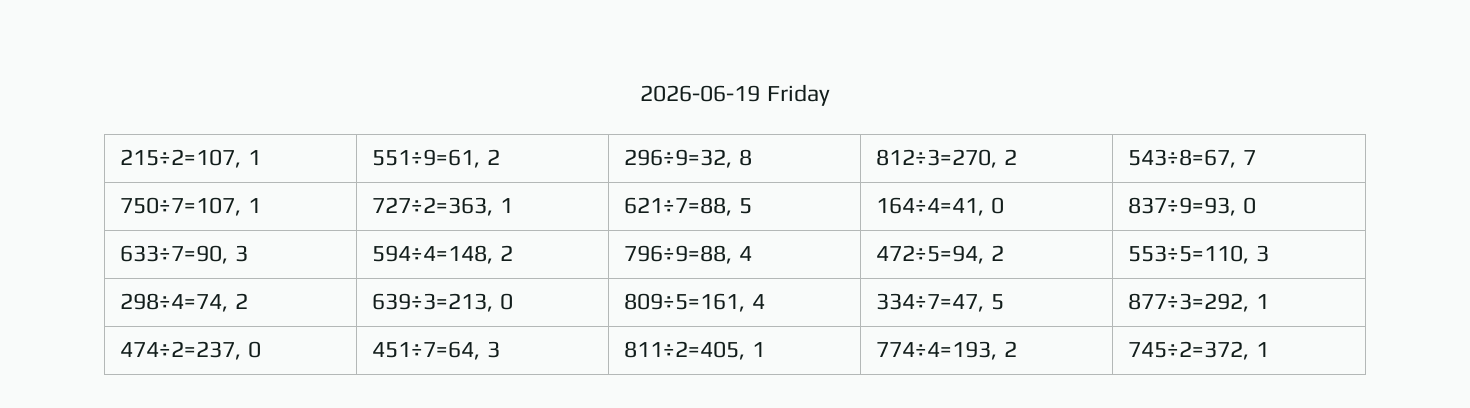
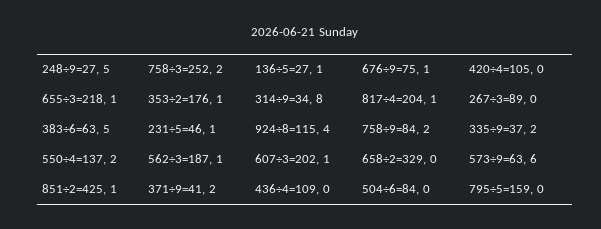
- 2026-06-19 Friday
- 215÷2=107, 1 | 551÷9=61, 2 | 296÷9=32, 8 | 812÷3=270, 2 | 543÷8=67, 7
- 750÷7=107, 1 | 727÷2=363, 1 | 621÷7=88, 5 | 164÷4=41, 0 | 837÷9=93, 0
- 633÷7=90, 3 | 594÷4=148, 2 | 796÷9=88, 4 | 472÷5=94, 2 | 553÷5=110, 3
- 298÷4=74, 2 | 639÷3=213, 0 | 809÷5=161, 4 | 334÷7=47, 5 | 877÷3=292, 1
- 474÷2=237, 0 | 451÷7=64, 3 | 811÷2=405, 1 | 774÷4=193, 2 | 745÷2=372, 1
+ 2026-06-21 Sunday
+ 248÷9=27, 5 | 758÷3=252, 2 | 136÷5=27, 1 | 676÷9=75, 1 | 420÷4=105, 0
+ 655÷3=218, 1 | 353÷2=176, 1 | 314÷9=34, 8 | 817÷4=204, 1 | 267÷3=89, 0
+ 383÷6=63, 5 | 231÷5=46, 1 | 924÷8=115, 4 | 758÷9=84, 2 | 335÷9=37, 2
+ 550÷4=137, 2 | 562÷3=187, 1 | 607÷3=202, 1 | 658÷2=329, 0 | 573÷9=63, 6
+ 851÷2=425, 1 | 371÷9=41, 2 | 436÷4=109, 0 | 504÷6=84, 0 | 795÷5=159, 0

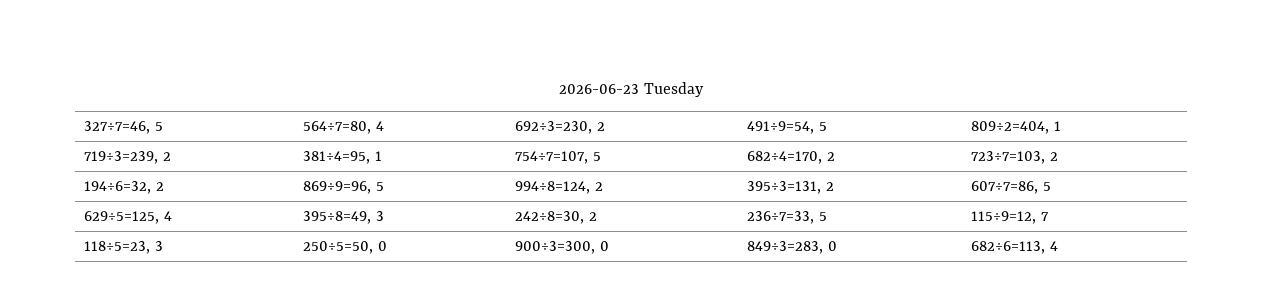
- 2026-06-21 Sunday
- 248÷9=27, 5 | 758÷3=252, 2 | 136÷5=27, 1 | 676÷9=75, 1 | 420÷4=105, 0
- 655÷3=218, 1 | 353÷2=176, 1 | 314÷9=34, 8 | 817÷4=204, 1 | 267÷3=89, 0
- 383÷6=63, 5 | 231÷5=46, 1 | 924÷8=115, 4 | 758÷9=84, 2 | 335÷9=37, 2
- 550÷4=137, 2 | 562÷3=187, 1 | 607÷3=202, 1 | 658÷2=329, 0 | 573÷9=63, 6
- 851÷2=425, 1 | 371÷9=41, 2 | 436÷4=109, 0 | 504÷6=84, 0 | 795÷5=159, 0
+ 2026-06-23 Tuesday
+ 327÷7=46, 5 | 564÷7=80, 4 | 692÷3=230, 2 | 491÷9=54, 5 | 809÷2=404, 1
+ 719÷3=239, 2 | 381÷4=95, 1 | 754÷7=107, 5 | 682÷4=170, 2 | 723÷7=103, 2
+ 194÷6=32, 2 | 869÷9=96, 5 | 994÷8=124, 2 | 395÷3=131, 2 | 607÷7=86, 5
+ 629÷5=125, 4 | 395÷8=49, 3 | 242÷8=30, 2 | 236÷7=33, 5 | 115÷9=12, 7
+ 118÷5=23, 3 | 250÷5=50, 0 | 900÷3=300, 0 | 849÷3=283, 0 | 682÷6=113, 4

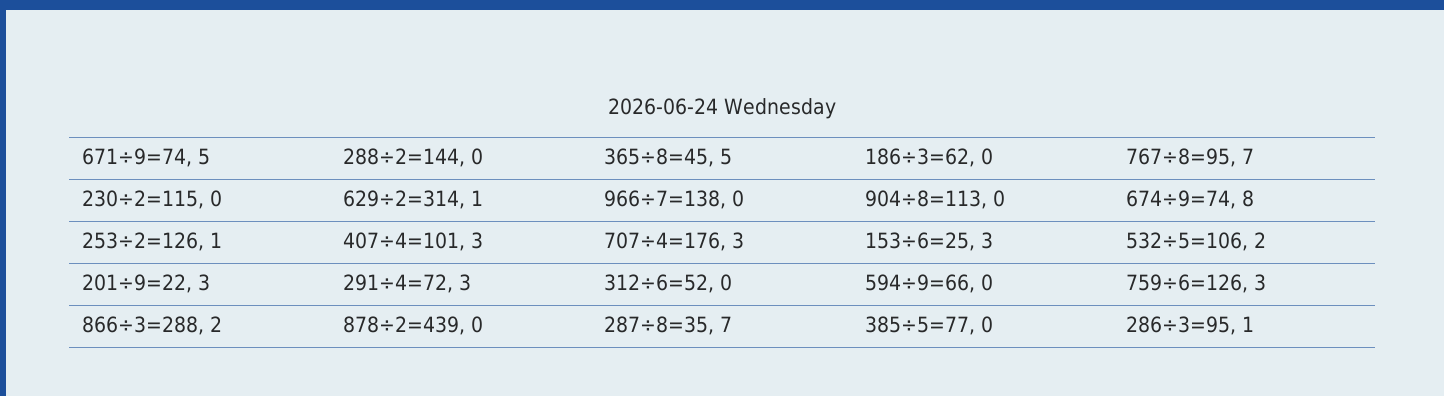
- 2026-06-23 Tuesday
- 327÷7=46, 5 | 564÷7=80, 4 | 692÷3=230, 2 | 491÷9=54, 5 | 809÷2=404, 1
- 719÷3=239, 2 | 381÷4=95, 1 | 754÷7=107, 5 | 682÷4=170, 2 | 723÷7=103, 2
- 194÷6=32, 2 | 869÷9=96, 5 | 994÷8=124, 2 | 395÷3=131, 2 | 607÷7=86, 5
- 629÷5=125, 4 | 395÷8=49, 3 | 242÷8=30, 2 | 236÷7=33, 5 | 115÷9=12, 7
- 118÷5=23, 3 | 250÷5=50, 0 | 900÷3=300, 0 | 849÷3=283, 0 | 682÷6=113, 4
+ 2026-06-24 Wednesday
+ 671÷9=74, 5 | 288÷2=144, 0 | 365÷8=45, 5 | 186÷3=62, 0 | 767÷8=95, 7
+ 230÷2=115, 0 | 629÷2=314, 1 | 966÷7=138, 0 | 904÷8=113, 0 | 674÷9=74, 8
+ 253÷2=126, 1 | 407÷4=101, 3 | 707÷4=176, 3 | 153÷6=25, 3 | 532÷5=106, 2
+ 201÷9=22, 3 | 291÷4=72, 3 | 312÷6=52, 0 | 594÷9=66, 0 | 759÷6=126, 3
+ 866÷3=288, 2 | 878÷2=439, 0 | 287÷8=35, 7 | 385÷5=77, 0 | 286÷3=95, 1

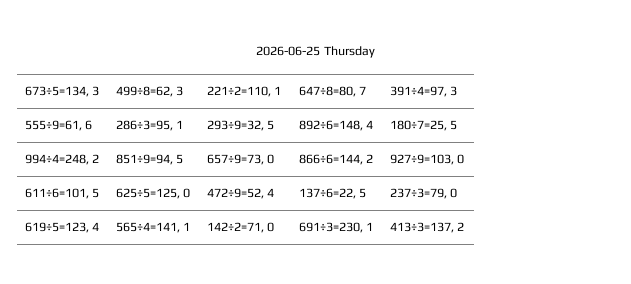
- 2026-06-24 Wednesday
- 671÷9=74, 5 | 288÷2=144, 0 | 365÷8=45, 5 | 186÷3=62, 0 | 767÷8=95, 7
- 230÷2=115, 0 | 629÷2=314, 1 | 966÷7=138, 0 | 904÷8=113, 0 | 674÷9=74, 8
- 253÷2=126, 1 | 407÷4=101, 3 | 707÷4=176, 3 | 153÷6=25, 3 | 532÷5=106, 2
- 201÷9=22, 3 | 291÷4=72, 3 | 312÷6=52, 0 | 594÷9=66, 0 | 759÷6=126, 3
- 866÷3=288, 2 | 878÷2=439, 0 | 287÷8=35, 7 | 385÷5=77, 0 | 286÷3=95, 1
+ 2026-06-25 Thursday
+ 673÷5=134, 3 | 499÷8=62, 3 | 221÷2=110, 1 | 647÷8=80, 7 | 391÷4=97, 3
+ 555÷9=61, 6 | 286÷3=95, 1 | 293÷9=32, 5 | 892÷6=148, 4 | 180÷7=25, 5
+ 994÷4=248, 2 | 851÷9=94, 5 | 657÷9=73, 0 | 866÷6=144, 2 | 927÷9=103, 0
+ 611÷6=101, 5 | 625÷5=125, 0 | 472÷9=52, 4 | 137÷6=22, 5 | 237÷3=79, 0
+ 619÷5=123, 4 | 565÷4=141, 1 | 142÷2=71, 0 | 691÷3=230, 1 | 413÷3=137, 2

